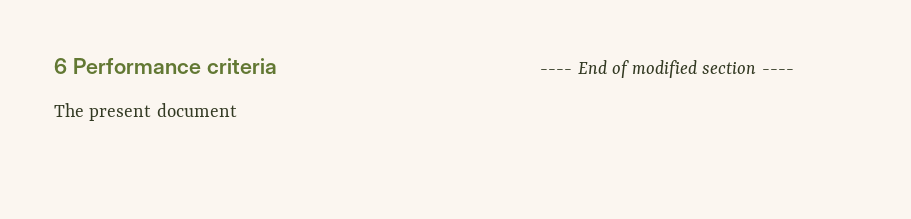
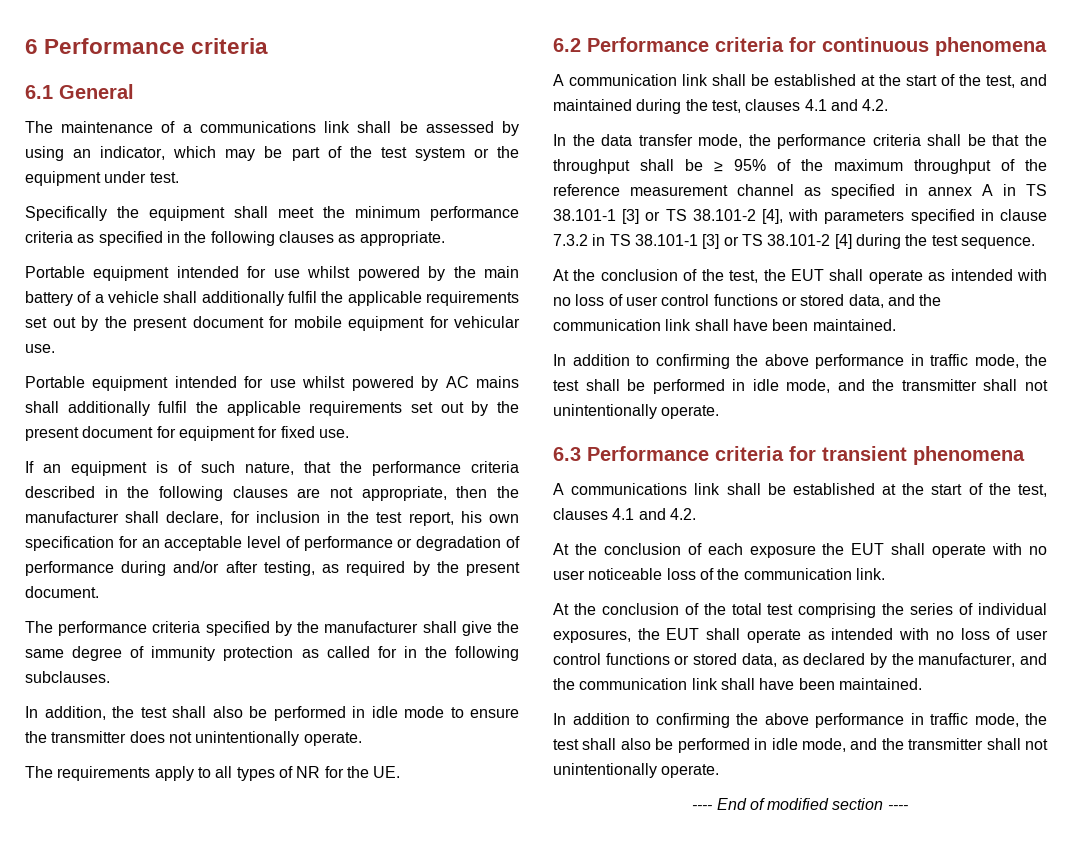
- The present document
+ 6.1 General
+ The maintenance of a communications link shall be assessed by using an indicator, which may be part of the test system or the equipment under test.
+ Specifically the equipment shall meet the minimum performance criteria as specified in the following clauses as appropriate.
+ Portable equipment intended for use whilst powered by the main battery of a vehicle shall additionally fulfil the applicable requirements set out by the present document for mobile equipment for vehicular use.
+ Portable equipment intended for use whilst powered by AC mains shall additionally fulfil the applicable requirements set out by the present document for equipment for fixed use.
+ If an equipment is of such nature, that the performance criteria described in the following clauses are not appropriate, then the manufacturer shall declare, for inclusion in the test report, his own specification for an acceptable level of performance or degradation of performance during and/or after testing, as required by the present document.
+ The performance criteria specified by the manufacturer shall give the same degree of immunity protection as called for in the following subclauses.
+ In addition, the test shall also be performed in idle mode to ensure the transmitter does not unintentionally operate.
+ The requirements apply to all types of NR for the UE.
+ 6.2 Performance criteria for continuous phenomena
+ A communication link shall be established at the start of the test, and maintained during the test, clauses 4.1 and 4.2.
+ In the data transfer mode, the performance criteria shall be that the throughput shall be ≥ 95% of the maximum throughput of the reference measurement channel as specified in annex A in TS 38.101-1 [3] or TS 38.101-2 [4], with parameters specified in clause 7.3.2 in TS 38.101-1 [3] or TS 38.101-2 [4] during the test sequence.
+ At the conclusion of the test, the EUT shall operate as intended with no loss of user control functions or stored data, and the communication link shall have been maintained.
+ In addition to confirming the above performance in traffic mode, the test shall be performed in idle mode, and the transmitter shall not unintentionally operate.
+ 6.3 Performance criteria for transient phenomena
+ A communications link shall be established at the start of the test, clauses 4.1 and 4.2.
+ At the conclusion of each exposure the EUT shall operate with no user noticeable loss of the communication link.
+ At the conclusion of the total test comprising the series of individual exposures, the EUT shall operate as intended with no loss of user control functions or stored data, as declared by the manufacturer, and the communication link shall have been maintained.
+ In addition to confirming the above performance in traffic mode, the test shall also be performed in idle mode, and the transmitter shall not unintentionally operate.

